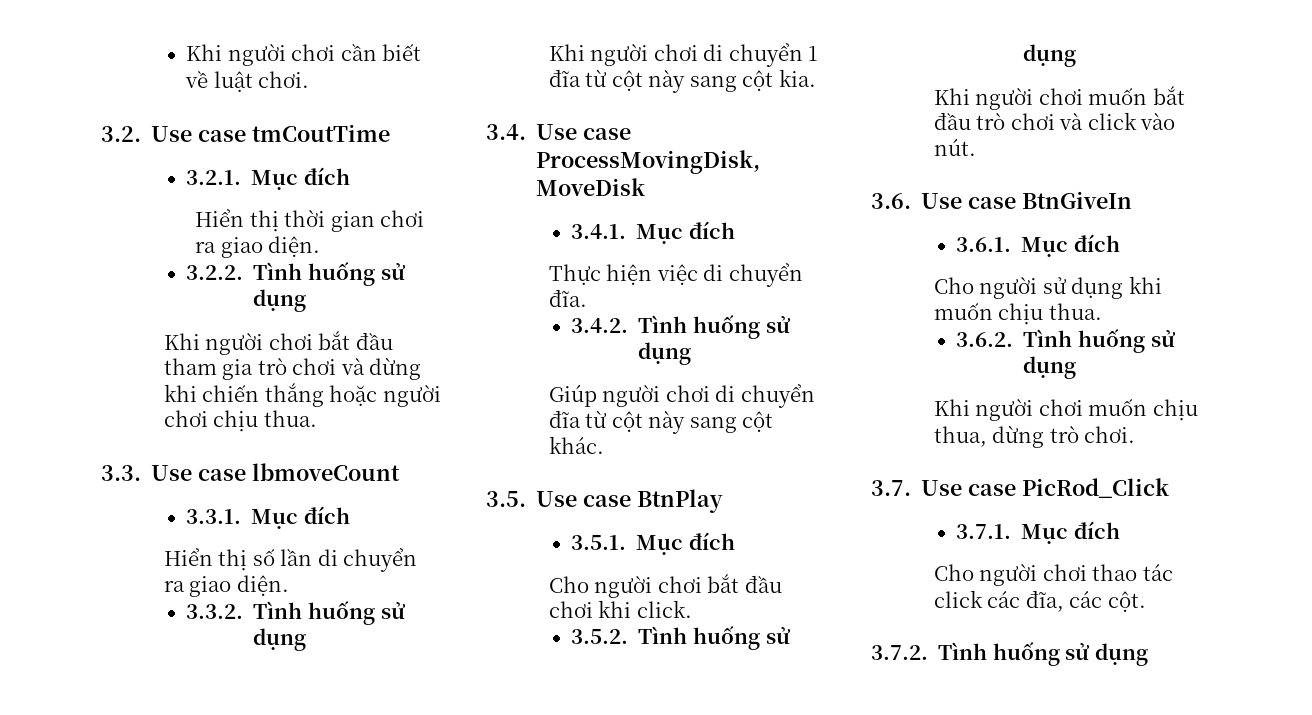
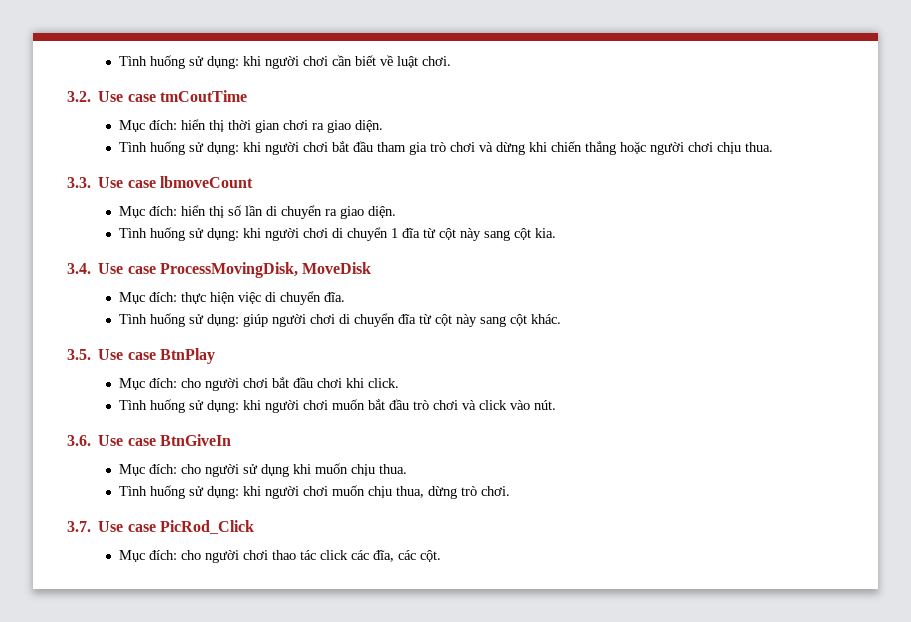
- Khi người chơi cần biết về luật chơi.
+ Tình huống sử dụng: khi người chơi cần biết về luật chơi.
- 3.2.1. Mục đích
- Hiển thị thời gian chơi ra giao diện.
+ Mục đích: hiển thị thời gian chơi ra giao diện.
- 3.2.2. Tình huống sử dụng
- Khi người chơi bắt đầu tham gia trò chơi và dừng khi chiến thắng hoặc người chơi chịu thua.
+ Tình huống sử dụng: khi người chơi bắt đầu tham gia trò chơi và dừng khi chiến thắng hoặc người chơi chịu thua.
- 3.3.1. Mục đích
- Hiển thị số lần di chuyển ra giao diện.
+ Mục đích: hiển thị số lần di chuyển ra giao diện.
- 3.3.2. Tình huống sử dụng
- Khi người chơi di chuyển 1 đĩa từ cột này sang cột kia.
+ Tình huống sử dụng: khi người chơi di chuyển 1 đĩa từ cột này sang cột kia.
- 3.4.1. Mục đích
- Thực hiện việc di chuyển đĩa.
+ Mục đích: thực hiện việc di chuyển đĩa.
- 3.4.2. Tình huống sử dụng
- Giúp người chơi di chuyển đĩa từ cột này sang cột khác.
+ Tình huống sử dụng: giúp người chơi di chuyển đĩa từ cột này sang cột khác.
- 3.5.1. Mục đích
- Cho người chơi bắt đầu chơi khi click.
+ Mục đích: cho người chơi bắt đầu chơi khi click.
- 3.5.2. Tình huống sử dụng
- Khi người chơi muốn bắt đầu trò chơi và click vào nút.
+ Tình huống sử dụng: khi người chơi muốn bắt đầu trò chơi và click vào nút.
- 3.6.1. Mục đích
- Cho người sử dụng khi muốn chịu thua.
+ Mục đích: cho người sử dụng khi muốn chịu thua.
- 3.6.2. Tình huống sử dụng
- Khi người chơi muốn chịu thua, dừng trò chơi.
+ Tình huống sử dụng: khi người chơi muốn chịu thua, dừng trò chơi.
- 3.7.1. Mục đích
- Cho người chơi thao tác click các đĩa, các cột.
+ Mục đích: cho người chơi thao tác click các đĩa, các cột.
- 3.7.2. Tình huống sử dụng

